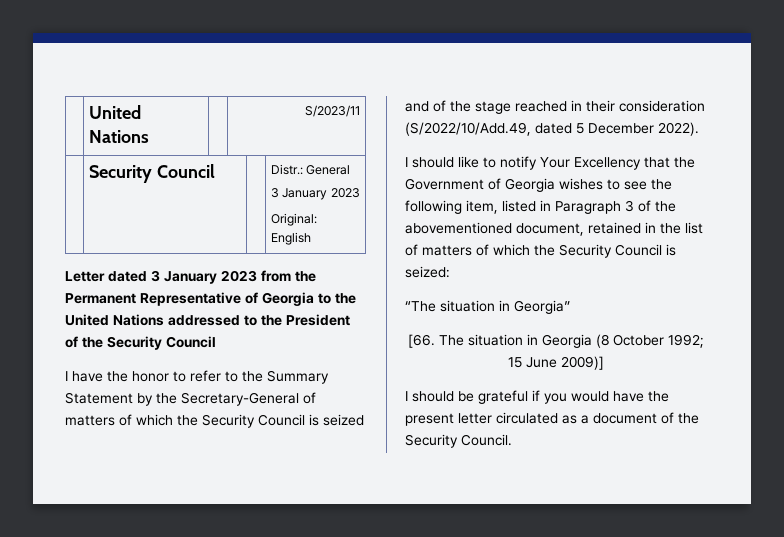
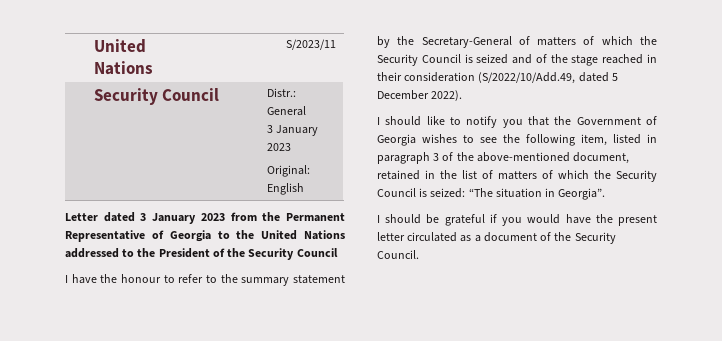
- I have the honor to refer to the Summary Statement by the Secretary-General of matters of which the Security Council is seized and of the stage reached in their consideration (S/2022/10/Add.49, dated 5 December 2022).
+ I have the honour to refer to the summary statement by the Secretary-General of matters of which the Security Council is seized and of the stage reached in their consideration (S/2022/10/Add.49, dated 5 December 2022).
- I should like to notify Your Excellency that the Government of Georgia wishes to see the following item, listed in Paragraph 3 of the abovementioned document, retained in the list of matters of which the Security Council is seized:
- “The situation in Georgia”
- [66. The situation in Georgia (8 October 1992; 15 June 2009)]
+ I should like to notify you that the Government of Georgia wishes to see the following item, listed in paragraph 3 of the above-mentioned document, retained in the list of matters of which the Security Council is seized: “The situation in Georgia”.

